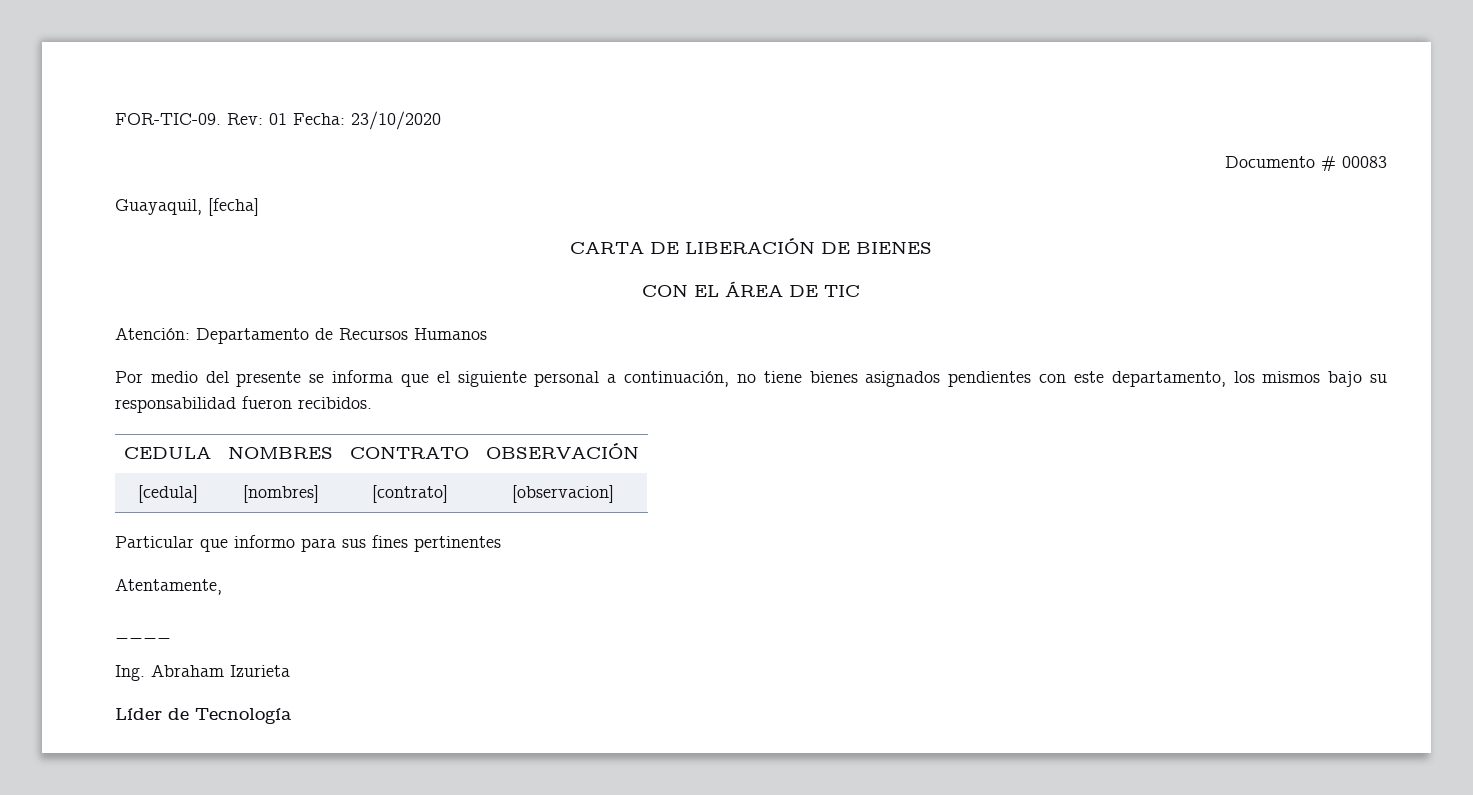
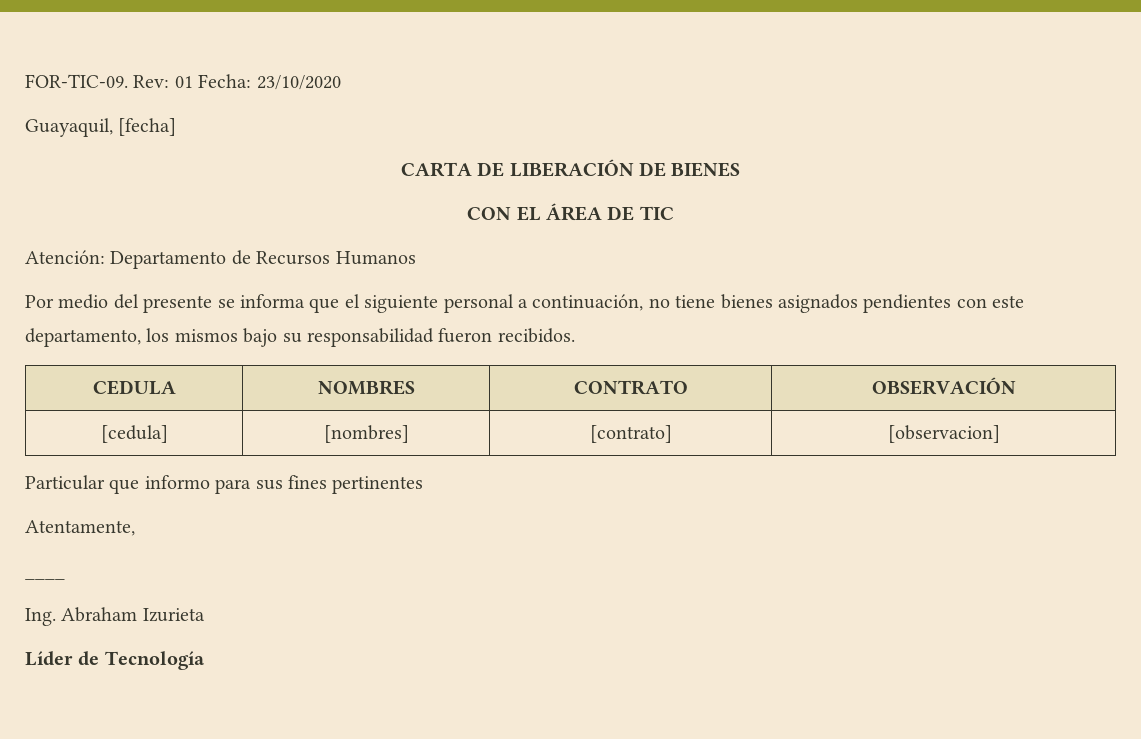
- Documento # 00083

